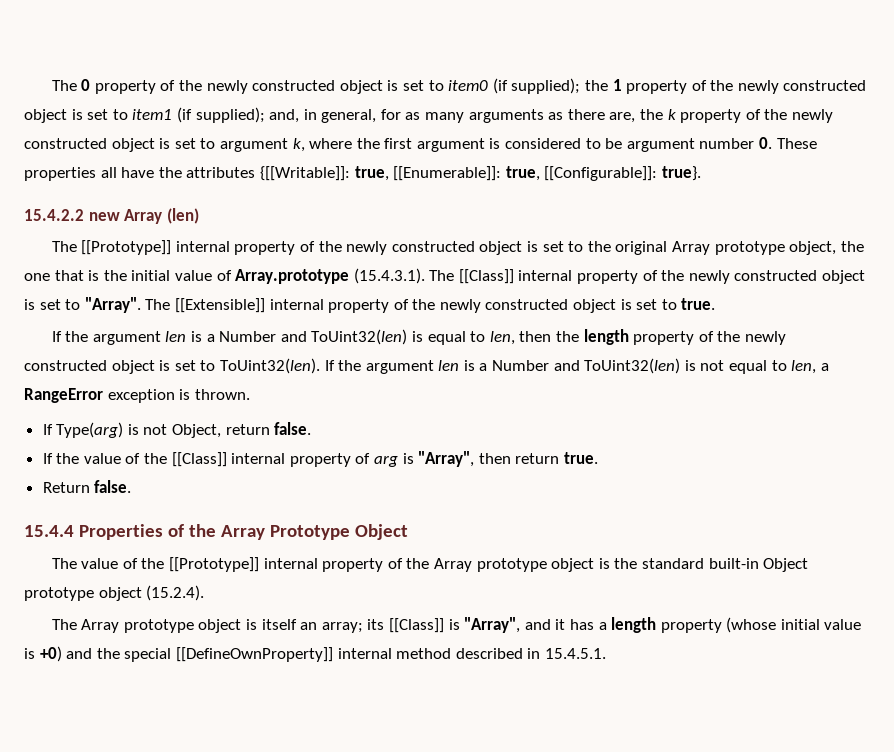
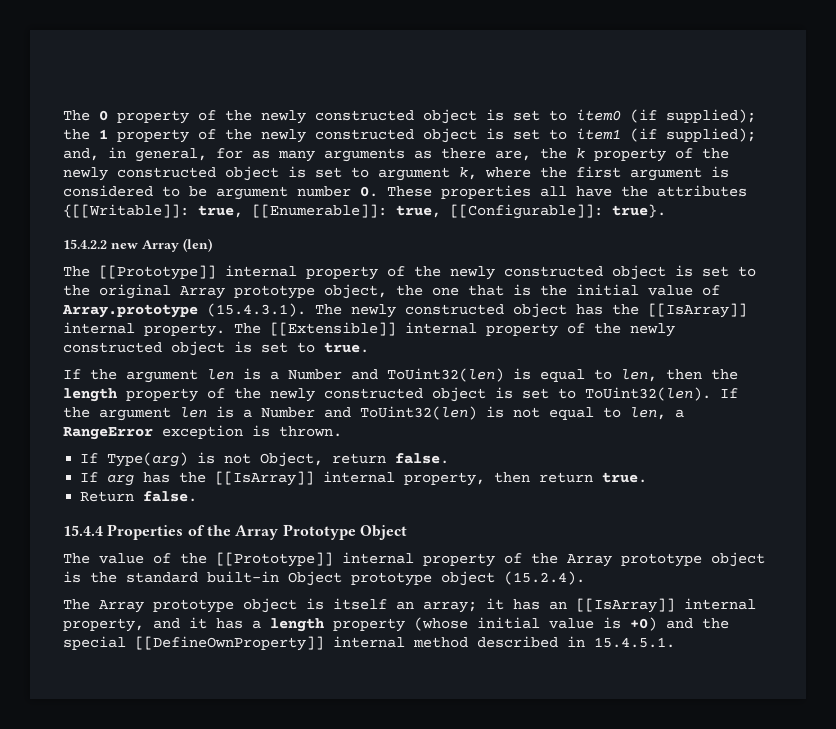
- The [[Prototype]] internal property of the newly constructed object is set to the original Array prototype object, the one that is the initial value of Array.prototype (15.4.3.1). The [[Class]] internal property of the newly constructed object is set to "Array".
+ The [[Prototype]] internal property of the newly constructed object is set to the original Array prototype object, the one that is the initial value of Array.prototype (15.4.3.1). The newly constructed object has the [[IsArray]] internal property.
- If the value of the [[Class]] internal property of arg is "Array", then return true.
+ If arg has the [[IsArray]] internal property, then return true.
- The Array prototype object is itself an array; its [[Class]] is "Array", and it has a length property (whose initial value is +0) and the special [[DefineOwnProperty]] internal method described in 15.4.5.1.
+ The Array prototype object is itself an array; it has an [[IsArray]] internal property, and it has a length property (whose initial value is +0) and the special [[DefineOwnProperty]] internal method described in 15.4.5.1.

